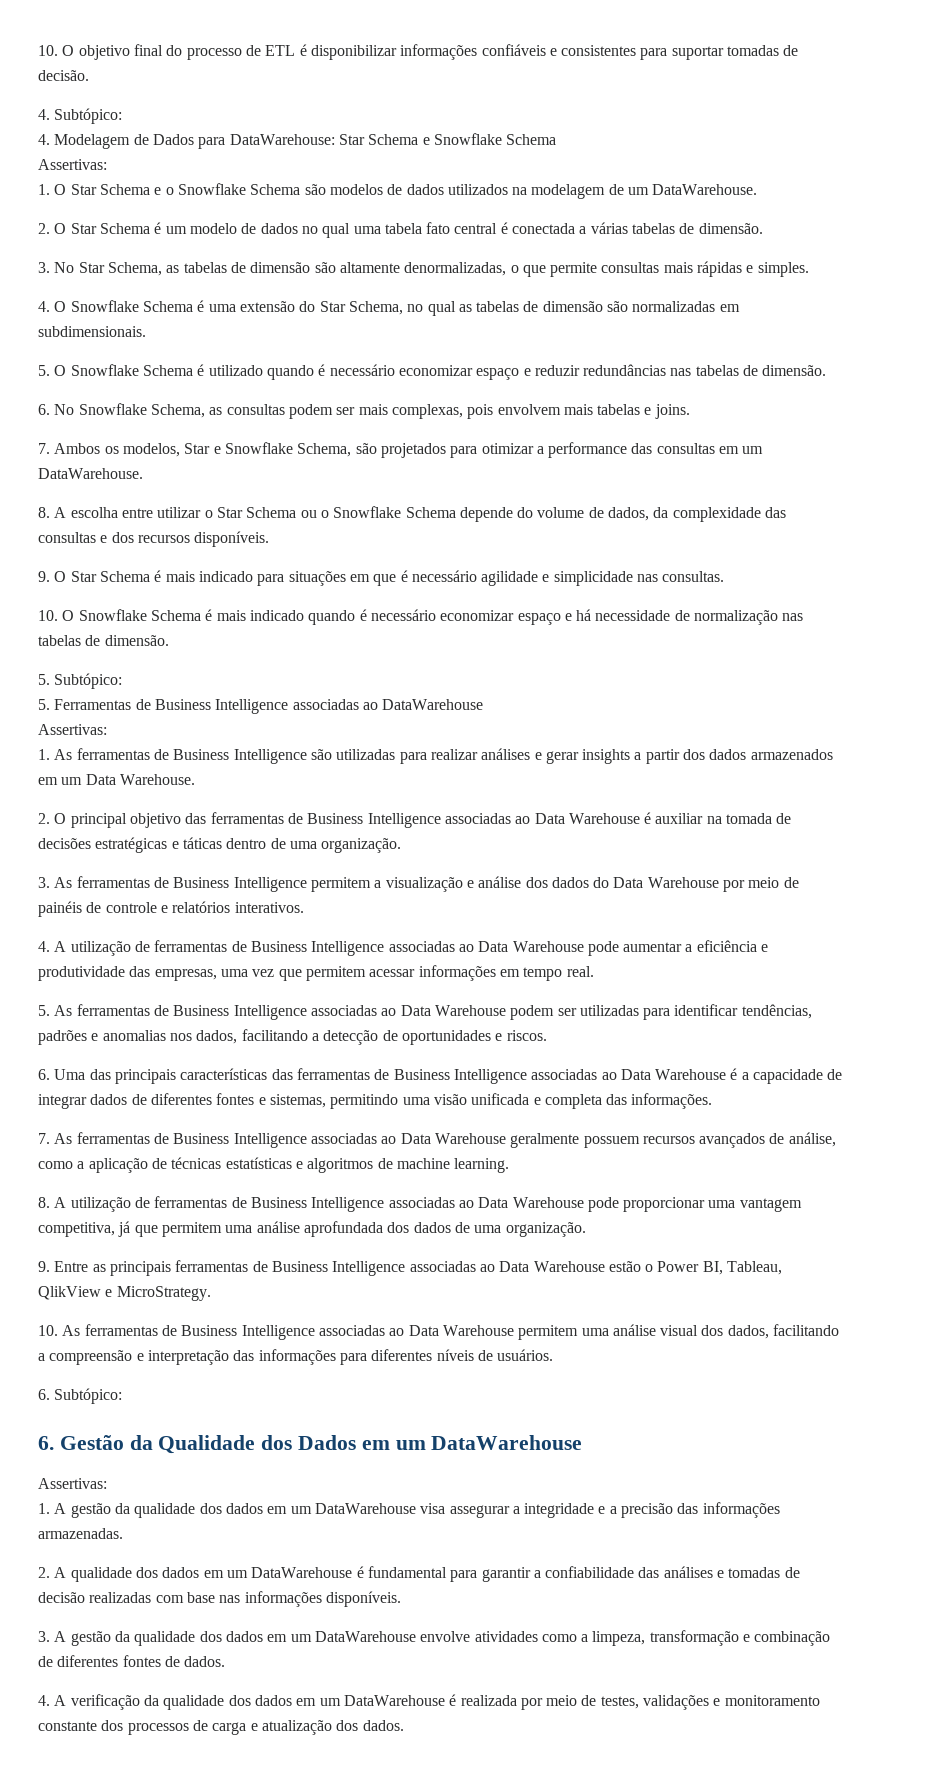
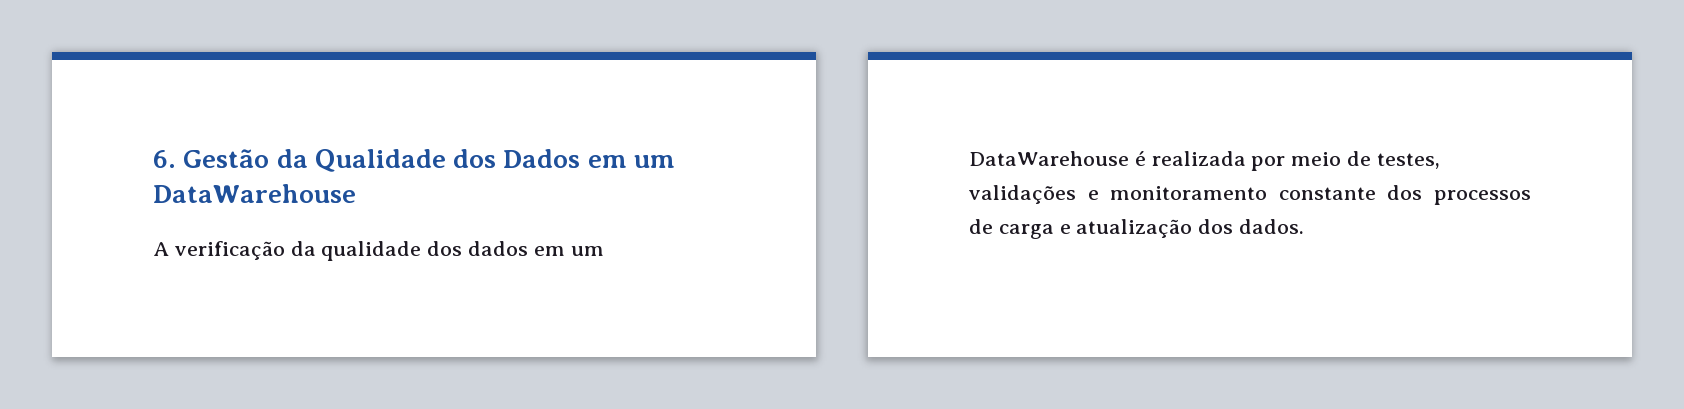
- 10. O objetivo final do processo de ETL é disponibilizar informações confiáveis e consistentes para suportar tomadas de decisão.
- 4. Subtópico:
- 4. Modelagem de Dados para DataWarehouse: Star Schema e Snowflake Schema
- Assertivas:
- 1. O Star Schema e o Snowflake Schema são modelos de dados utilizados na modelagem de um DataWarehouse.
- 2. O Star Schema é um modelo de dados no qual uma tabela fato central é conectada a várias tabelas de dimensão.
- 3. No Star Schema, as tabelas de dimensão são altamente denormalizadas, o que permite consultas mais rápidas e simples.
- 4. O Snowflake Schema é uma extensão do Star Schema, no qual as tabelas de dimensão são normalizadas em subdimensionais.
- 5. O Snowflake Schema é utilizado quando é necessário economizar espaço e reduzir redundâncias nas tabelas de dimensão.
- 6. No Snowflake Schema, as consultas podem ser mais complexas, pois envolvem mais tabelas e joins.
- 7. Ambos os modelos, Star e Snowflake Schema, são projetados para otimizar a performance das consultas em um DataWarehouse.
- 8. A escolha entre utilizar o Star Schema ou o Snowflake Schema depende do volume de dados, da complexidade das consultas e dos recursos disponíveis.
- 9. O Star Schema é mais indicado para situações em que é necessário agilidade e simplicidade nas consultas.
- 10. O Snowflake Schema é mais indicado quando é necessário economizar espaço e há necessidade de normalização nas tabelas de dimensão.
- 5. Subtópico:
- 5. Ferramentas de Business Intelligence associadas ao DataWarehouse
- Assertivas:
- 1. As ferramentas de Business Intelligence são utilizadas para realizar análises e gerar insights a partir dos dados armazenados em um Data Warehouse.
- 2. O principal objetivo das ferramentas de Business Intelligence associadas ao Data Warehouse é auxiliar na tomada de decisões estratégicas e táticas dentro de uma organização.
- 3. As ferramentas de Business Intelligence permitem a visualização e análise dos dados do Data Warehouse por meio de painéis de controle e relatórios interativos.
- 4. A utilização de ferramentas de Business Intelligence associadas ao Data Warehouse pode aumentar a eficiência e produtividade das empresas, uma vez que permitem acessar informações em tempo real.
- 5. As ferramentas de Business Intelligence associadas ao Data Warehouse podem ser utilizadas para identificar tendências, padrões e anomalias nos dados, facilitando a detecção de oportunidades e riscos.
- 6. Uma das principais características das ferramentas de Business Intelligence associadas ao Data Warehouse é a capacidade de integrar dados de diferentes fontes e sistemas, permitindo uma visão unificada e completa das informações.
- 7. As ferramentas de Business Intelligence associadas ao Data Warehouse geralmente possuem recursos avançados de análise, como a aplicação de técnicas estatísticas e algoritmos de machine learning.
- 8. A utilização de ferramentas de Business Intelligence associadas ao Data Warehouse pode proporcionar uma vantagem competitiva, já que permitem uma análise aprofundada dos dados de uma organização.
- 9. Entre as principais ferramentas de Business Intelligence associadas ao Data Warehouse estão o Power BI, Tableau, QlikView e MicroStrategy.
- 10. As ferramentas de Business Intelligence associadas ao Data Warehouse permitem uma análise visual dos dados, facilitando a compreensão e interpretação das informações para diferentes níveis de usuários.
- 6. Subtópico:
  6. Gestão da Qualidade dos Dados em um DataWarehouse
- Assertivas:
- 1. A gestão da qualidade dos dados em um DataWarehouse visa assegurar a integridade e a precisão das informações armazenadas.
- 2. A qualidade dos dados em um DataWarehouse é fundamental para garantir a confiabilidade das análises e tomadas de decisão realizadas com base nas informações disponíveis.
- 3. A gestão da qualidade dos dados em um DataWarehouse envolve atividades como a limpeza, transformação e combinação de diferentes fontes de dados.
- 4. A verificação da qualidade dos dados em um DataWarehouse é realizada por meio de testes, validações e monitoramento constante dos processos de carga e atualização dos dados.
+ A verificação da qualidade dos dados em um DataWarehouse é realizada por meio de testes, validações e monitoramento constante dos processos de carga e atualização dos dados.

